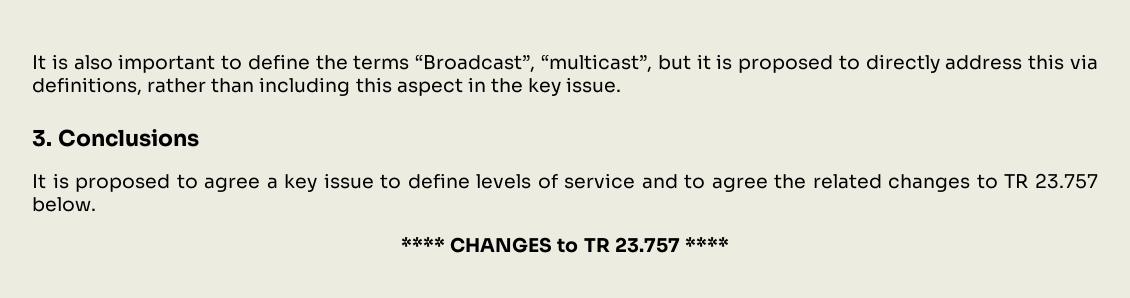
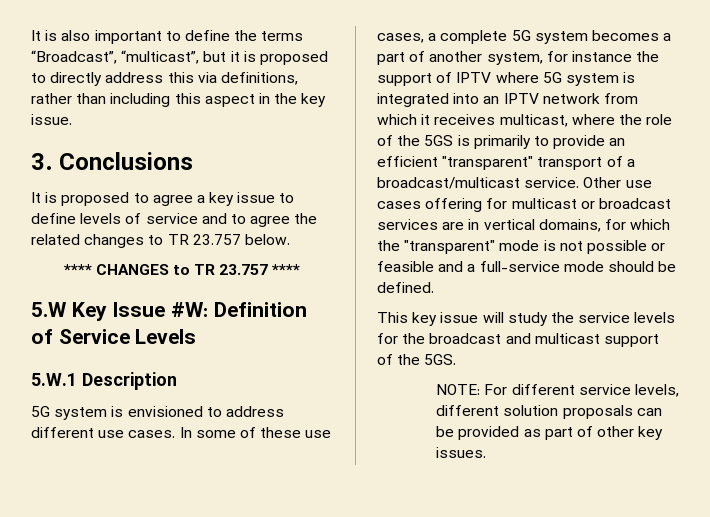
+ 5.W Key Issue #W: Definition of Service Levels
+ 5.W.1 Description
+ 5G system is envisioned to address different use cases. In some of these use cases, a complete 5G system becomes a part of another system, for instance the support of IPTV where 5G system is integrated into an IPTV network from which it receives multicast, where the role of the 5GS is primarily to provide an efficient "transparent" transport of a broadcast/multicast service. Other use cases offering for multicast or broadcast services are in vertical domains, for which the "transparent" mode is not possible or feasible and a full-service mode should be defined.
+ This key issue will study the service levels for the broadcast and multicast support of the 5GS.
+ NOTE: For different service levels, different solution proposals can be provided as part of other key issues.

